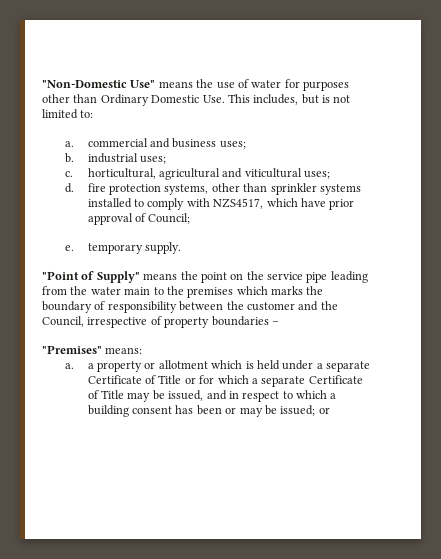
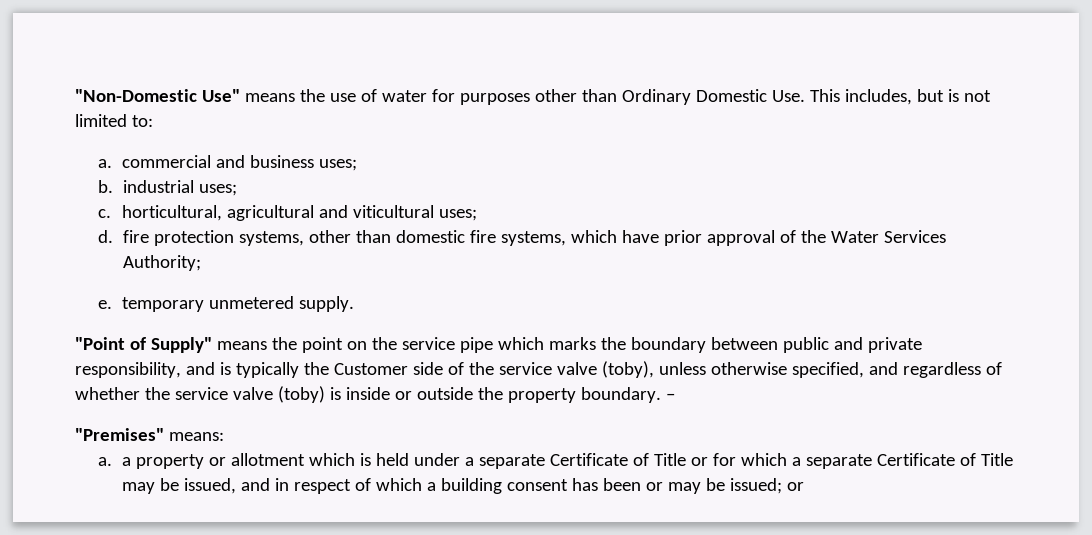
- d. fire protection systems, other than sprinkler systems installed to comply with NZS4517, which have prior approval of Council;
+ d. fire protection systems, other than domestic fire systems, which have prior approval of the Water Services Authority;
- e. temporary supply.
+ e. temporary unmetered supply.
- "Point of Supply" means the point on the service pipe leading from the water main to the premises which marks the boundary of responsibility between the customer and the Council, irrespective of property boundaries –
+ "Point of Supply" means the point on the service pipe which marks the boundary between public and private responsibility, and is typically the Customer side of the service valve (toby), unless otherwise specified, and regardless of whether the service valve (toby) is inside or outside the property boundary. –
- a. a property or allotment which is held under a separate Certificate of Title or for which a separate Certificate of Title may be issued, and in respect to which a building consent has been or may be issued; or
+ a. a property or allotment which is held under a separate Certificate of Title or for which a separate Certificate of Title may be issued, and in respect of which a building consent has been or may be issued; or

